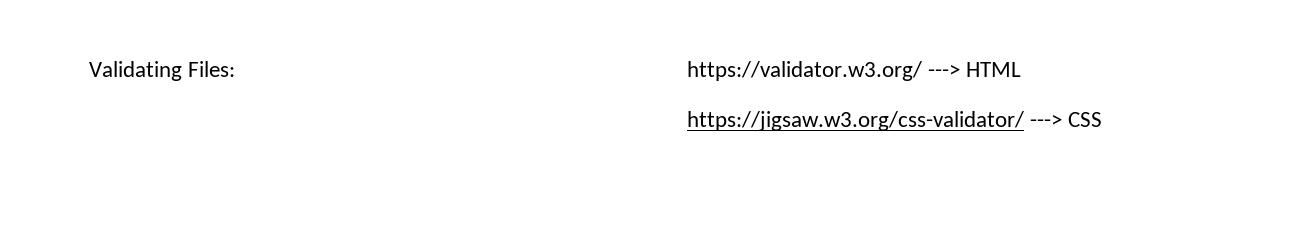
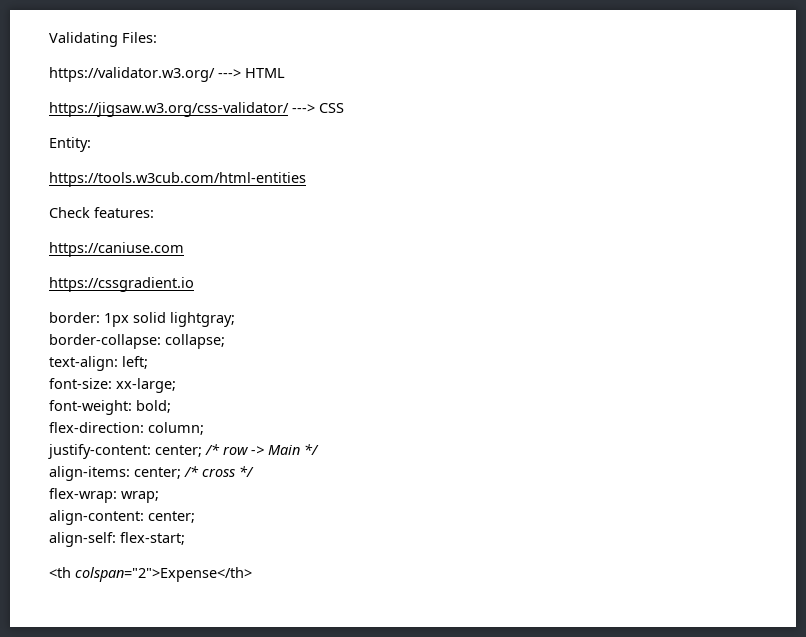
+ Entity:
+ https://tools.w3cub.com/html-entities
+ Check features:
+ https://caniuse.com
+ https://cssgradient.io
+ border: 1px solid lightgray;
+ border-collapse: collapse;
+ text-align: left;
+ font-size: xx-large;
+ font-weight: bold;
+ flex-direction: column;
+ justify-content: center; /* row -> Main */
+ align-items: center; /* cross */
+ flex-wrap: wrap;
+ align-content: center;
+ align-self: flex-start;
+ <th colspan="2">Expense</th>

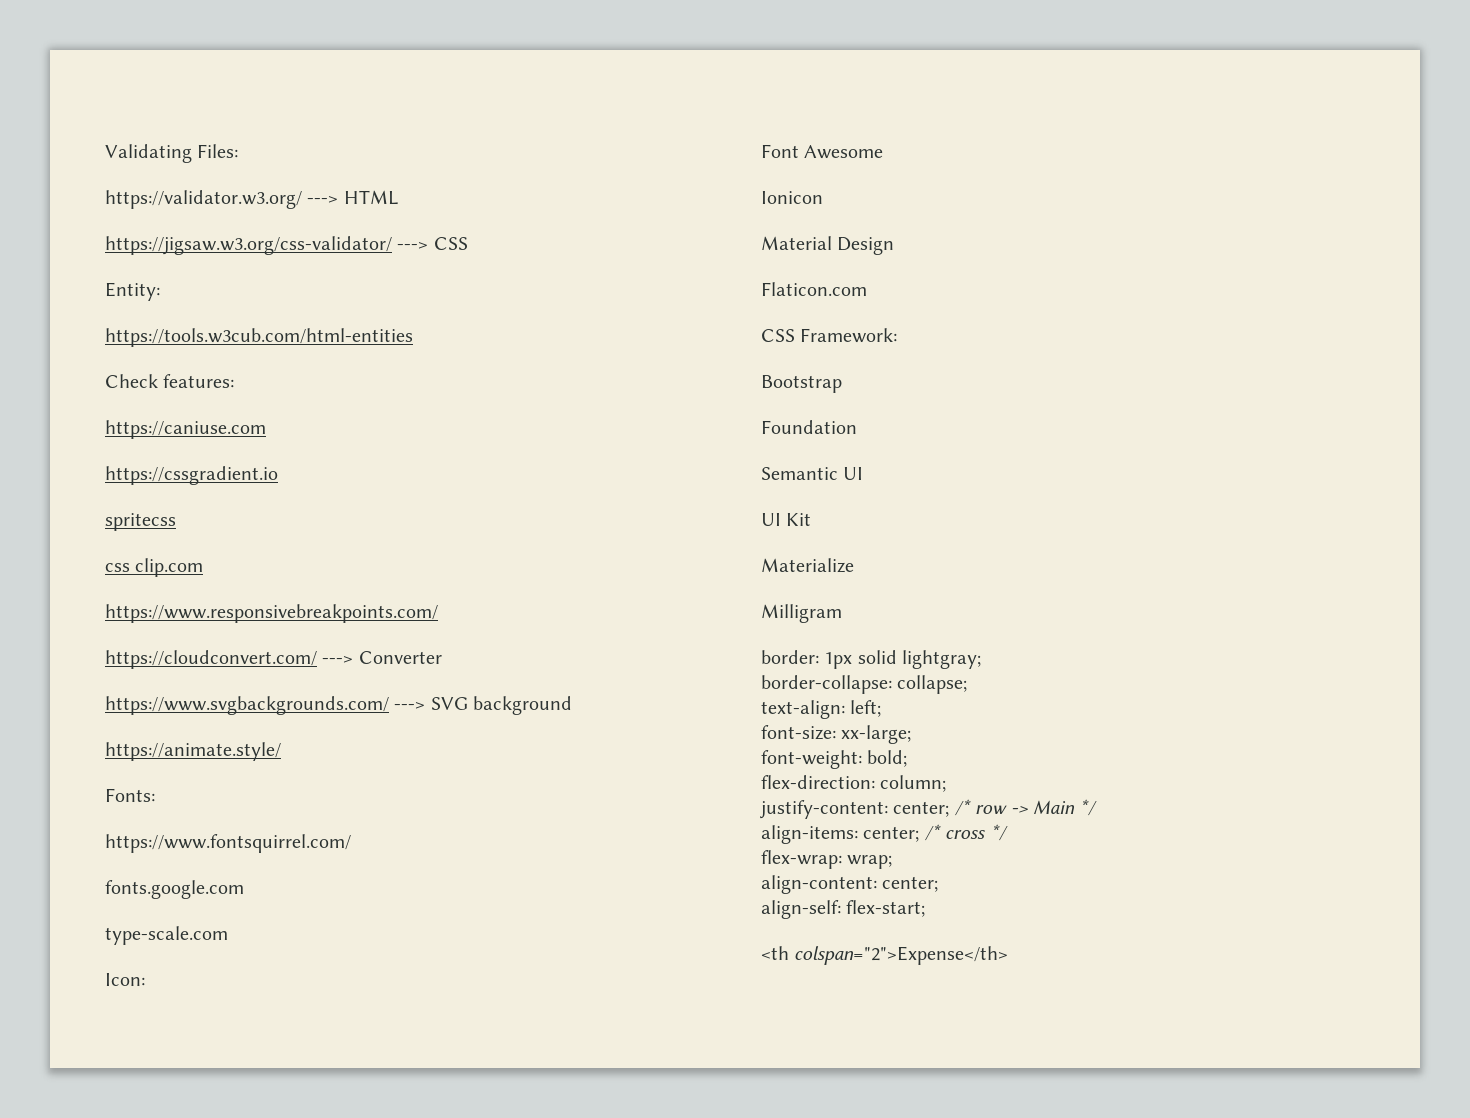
+ spritecss
+ css clip.com
+ https://www.responsivebreakpoints.com/
+ https://cloudconvert.com/ ---> Converter
+ https://www.svgbackgrounds.com/ ---> SVG background
+ https://animate.style/
+ Fonts:
+ https://www.fontsquirrel.com/
+ fonts.google.com
+ type-scale.com
+ Icon:
+ Font Awesome
+ Ionicon
+ Material Design
+ Flaticon.com
+ CSS Framework:
+ Bootstrap
+ Foundation
+ Semantic UI
+ UI Kit
+ Materialize
+ Milligram

